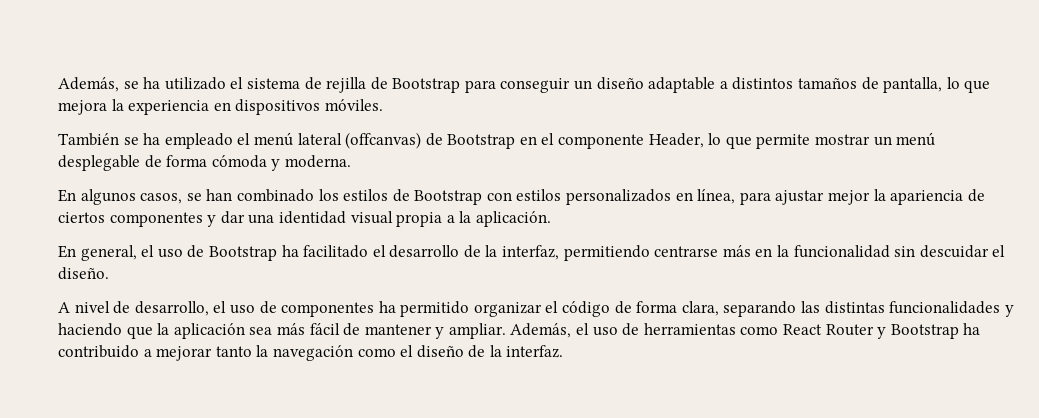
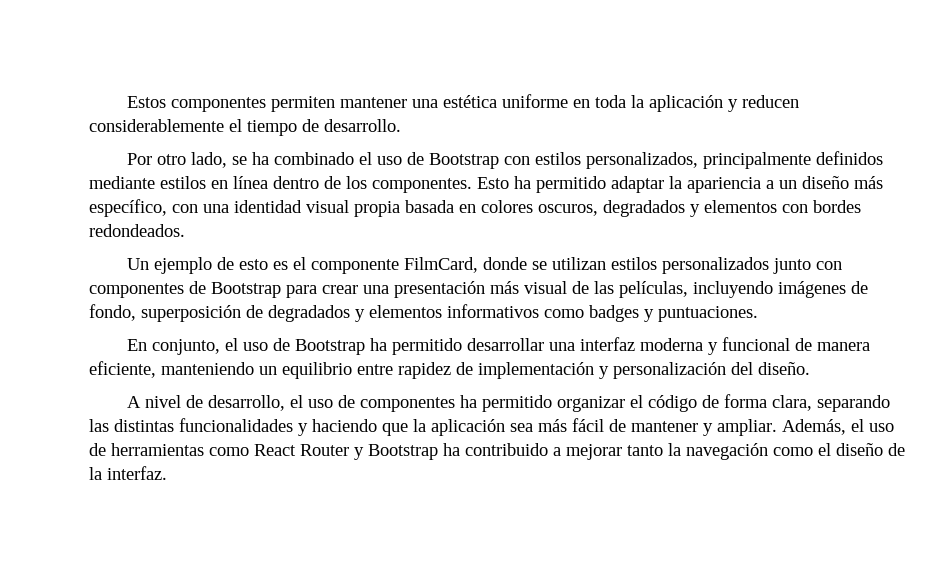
- Además, se ha utilizado el sistema de rejilla de Bootstrap para conseguir un diseño adaptable a distintos tamaños de pantalla, lo que mejora la experiencia en dispositivos móviles.
- También se ha empleado el menú lateral (offcanvas) de Bootstrap en el componente Header, lo que permite mostrar un menú desplegable de forma cómoda y moderna.
- En algunos casos, se han combinado los estilos de Bootstrap con estilos personalizados en línea, para ajustar mejor la apariencia de ciertos componentes y dar una identidad visual propia a la aplicación.
- En general, el uso de Bootstrap ha facilitado el desarrollo de la interfaz, permitiendo centrarse más en la funcionalidad sin descuidar el diseño.
+ Estos componentes permiten mantener una estética uniforme en toda la aplicación y reducen considerablemente el tiempo de desarrollo.
+ Por otro lado, se ha combinado el uso de Bootstrap con estilos personalizados, principalmente definidos mediante estilos en línea dentro de los componentes. Esto ha permitido adaptar la apariencia a un diseño más específico, con una identidad visual propia basada en colores oscuros, degradados y elementos con bordes redondeados.
+ Un ejemplo de esto es el componente FilmCard, donde se utilizan estilos personalizados junto con componentes de Bootstrap para crear una presentación más visual de las películas, incluyendo imágenes de fondo, superposición de degradados y elementos informativos como badges y puntuaciones.
+ En conjunto, el uso de Bootstrap ha permitido desarrollar una interfaz moderna y funcional de manera eficiente, manteniendo un equilibrio entre rapidez de implementación y personalización del diseño.

